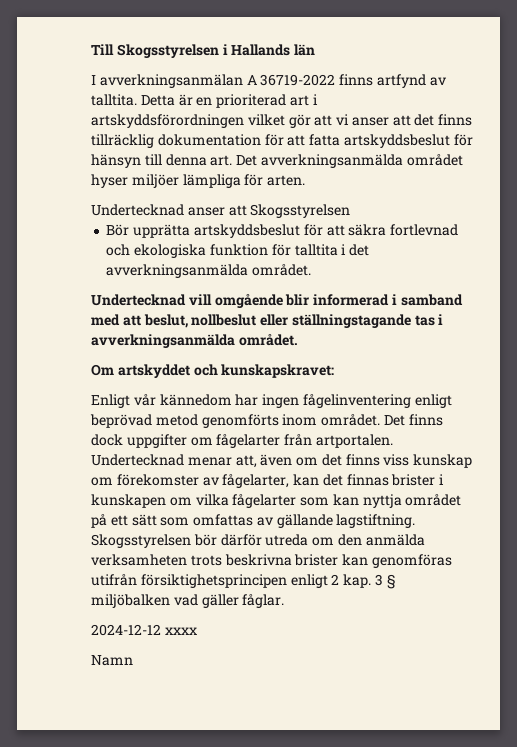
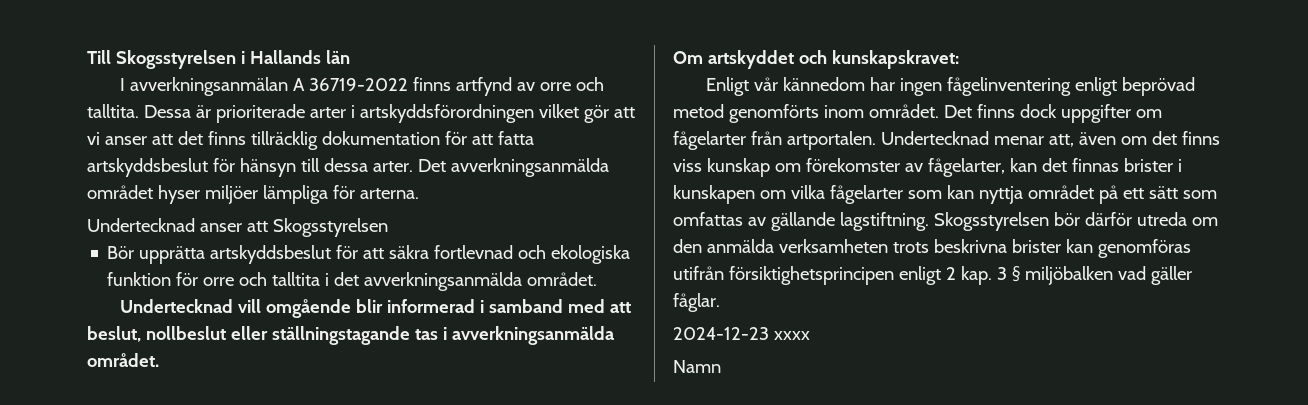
- I avverkningsanmälan A 36719-2022 finns artfynd av talltita. Detta är en prioriterad art i artskyddsförordningen vilket gör att vi anser att det finns tillräcklig dokumentation för att fatta artskyddsbeslut för hänsyn till denna art. Det avverkningsanmälda området hyser miljöer lämpliga för arten.
+ I avverkningsanmälan A 36719-2022 finns artfynd av orre och talltita. Dessa är prioriterade arter i artskyddsförordningen vilket gör att vi anser att det finns tillräcklig dokumentation för att fatta artskyddsbeslut för hänsyn till dessa arter. Det avverkningsanmälda området hyser miljöer lämpliga för arterna.
- Bör upprätta artskyddsbeslut för att säkra fortlevnad och ekologiska funktion för talltita i det avverkningsanmälda området.
+ Bör upprätta artskyddsbeslut för att säkra fortlevnad och ekologiska funktion för orre och talltita i det avverkningsanmälda området.
- 2024-12-12 xxxx
+ 2024-12-23 xxxx

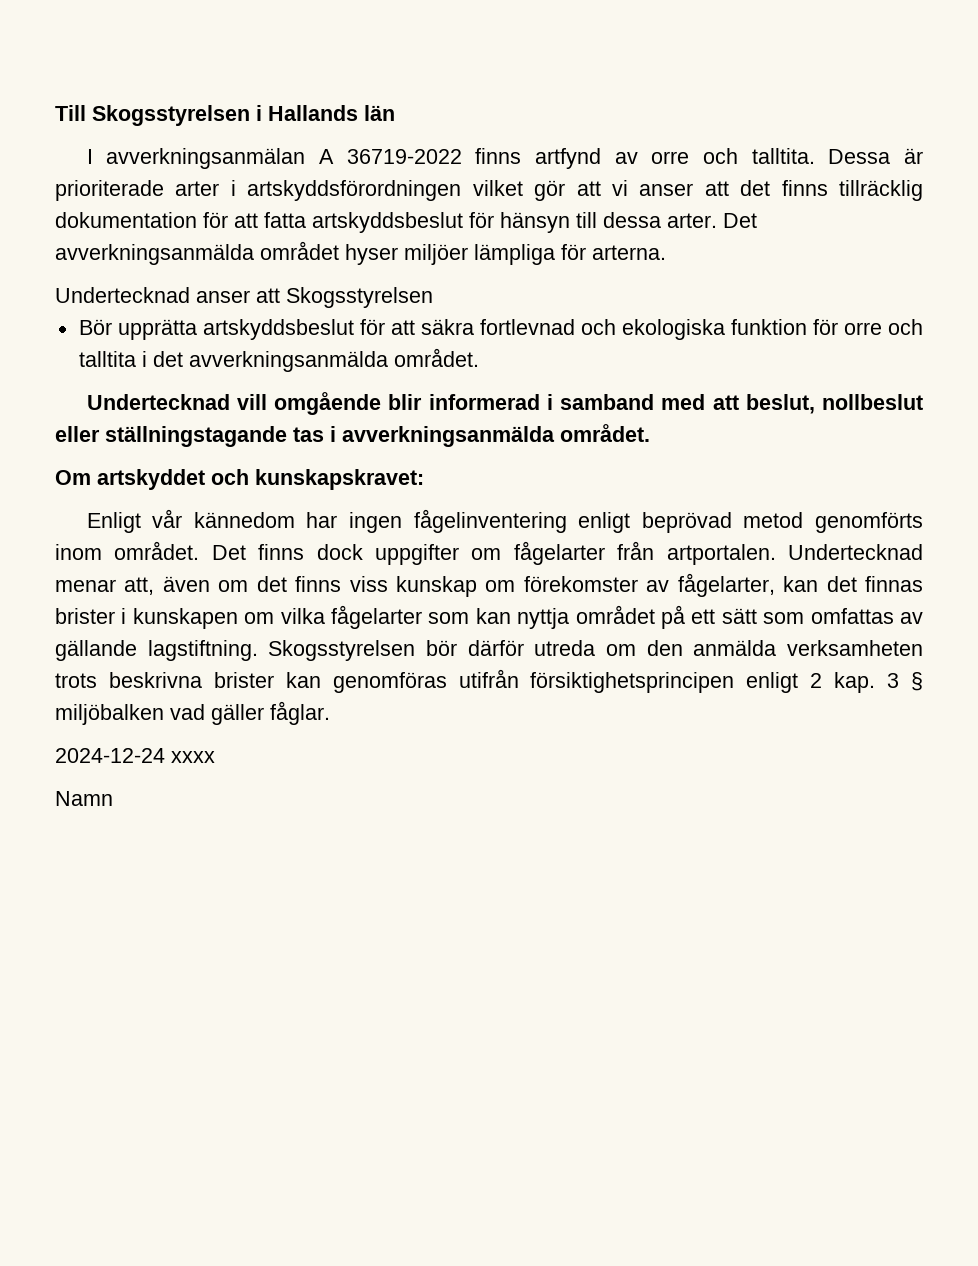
- 2024-12-23 xxxx
+ 2024-12-24 xxxx

